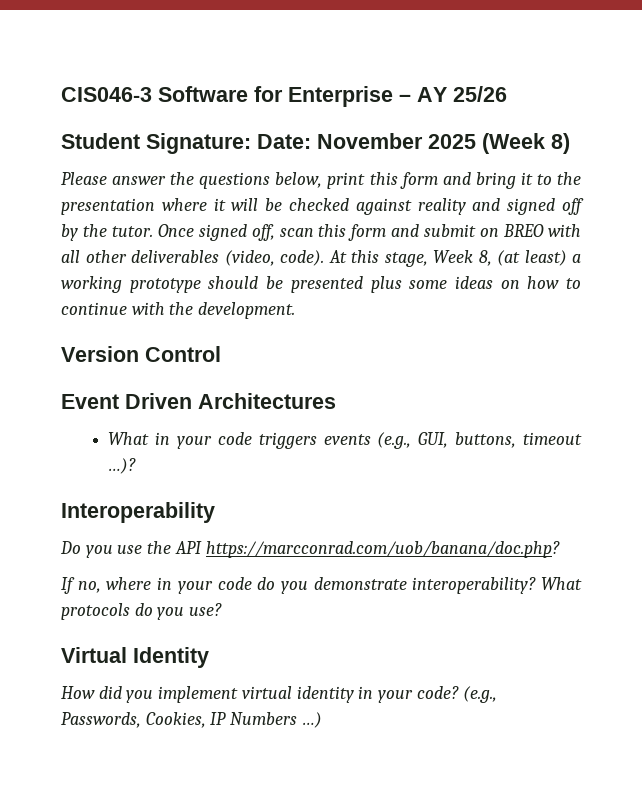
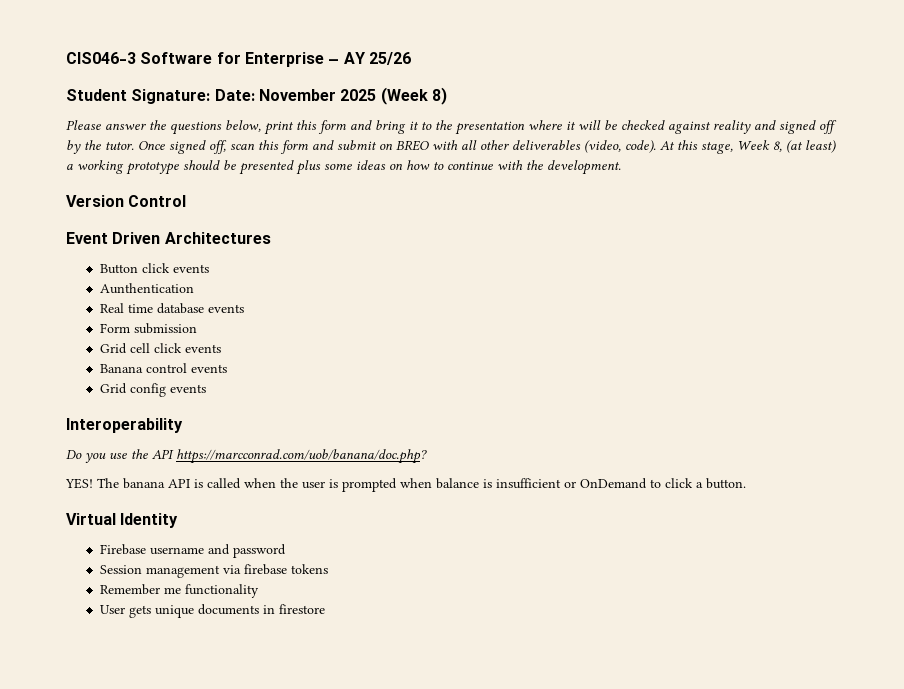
- What in your code triggers events (e.g., GUI, buttons, timeout …)?
+ Button click events
+ Aunthentication
+ Real time database events
+ Form submission
+ Grid cell click events
+ Banana control events
+ Grid config events
- If no, where in your code do you demonstrate interoperability? What protocols do you use?
+ YES! The banana API is called when the user is prompted when balance is insufficient or OnDemand to click a button.
  Virtual Identity
- How did you implement virtual identity in your code? (e.g., Passwords, Cookies, IP Numbers …)
+ Firebase username and password
+ Session management via firebase tokens
+ Remember me functionality
+ User gets unique documents in firestore

